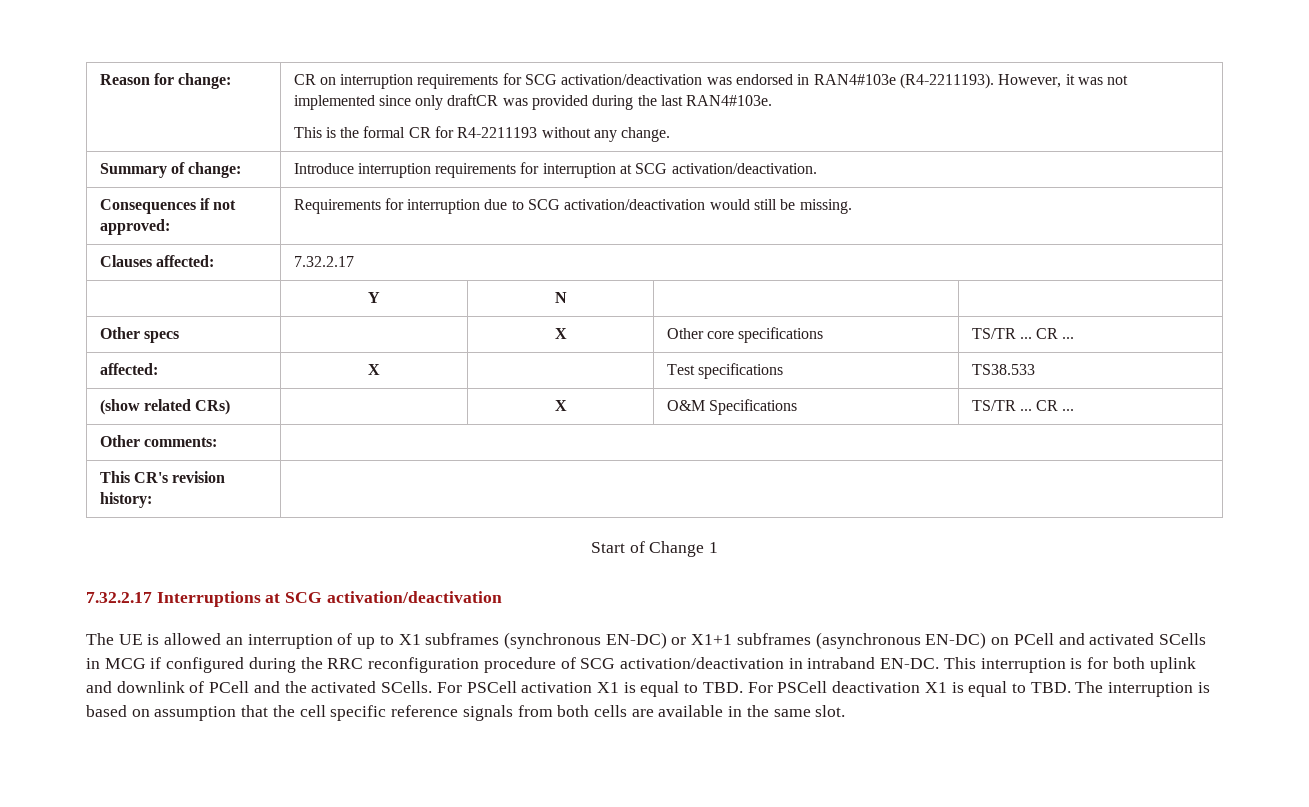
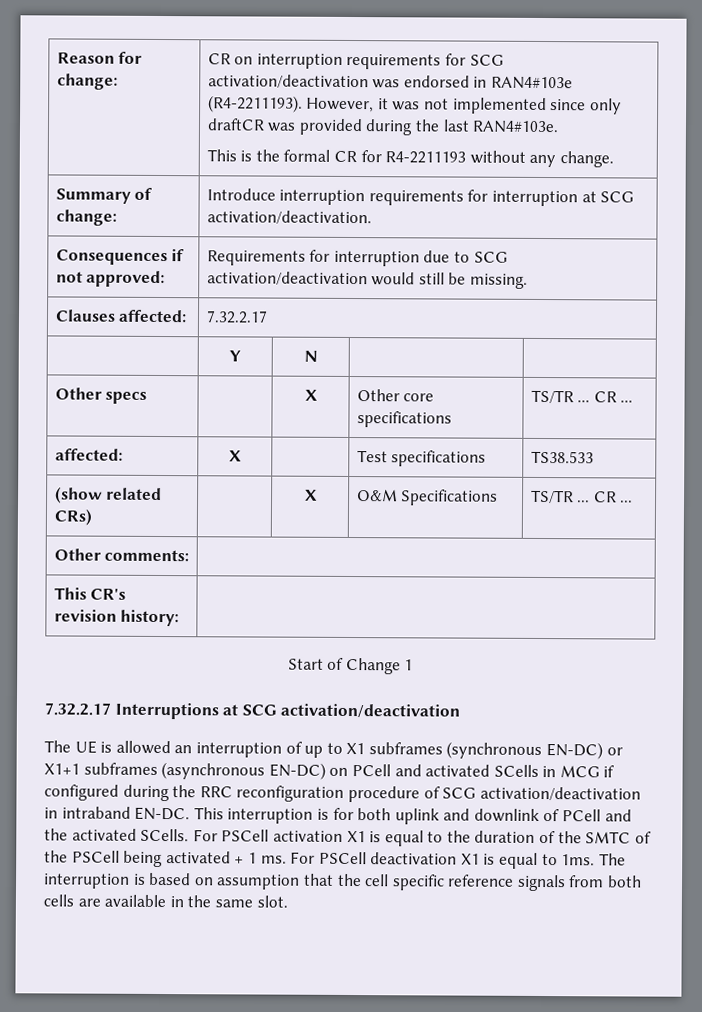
- For PSCell activation X1 is equal to TBD. For PSCell deactivation X1 is equal to TBD. The interruption is based on assumption that the cell specific reference signals from both cells are available in the same slot.
+ For PSCell activation X1 is equal to the duration of the SMTC of the PSCell being activated + 1 ms. For PSCell deactivation X1 is equal to 1ms. The interruption is based on assumption that the cell specific reference signals from both cells are available in the same slot.

